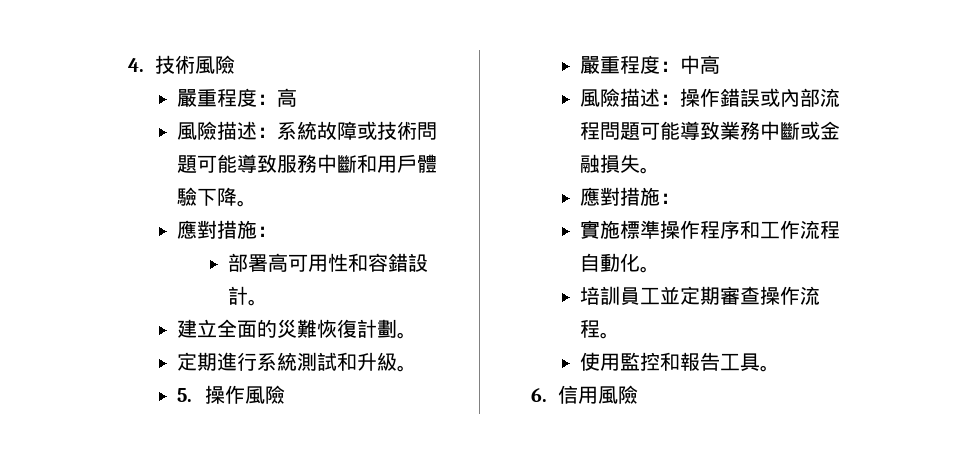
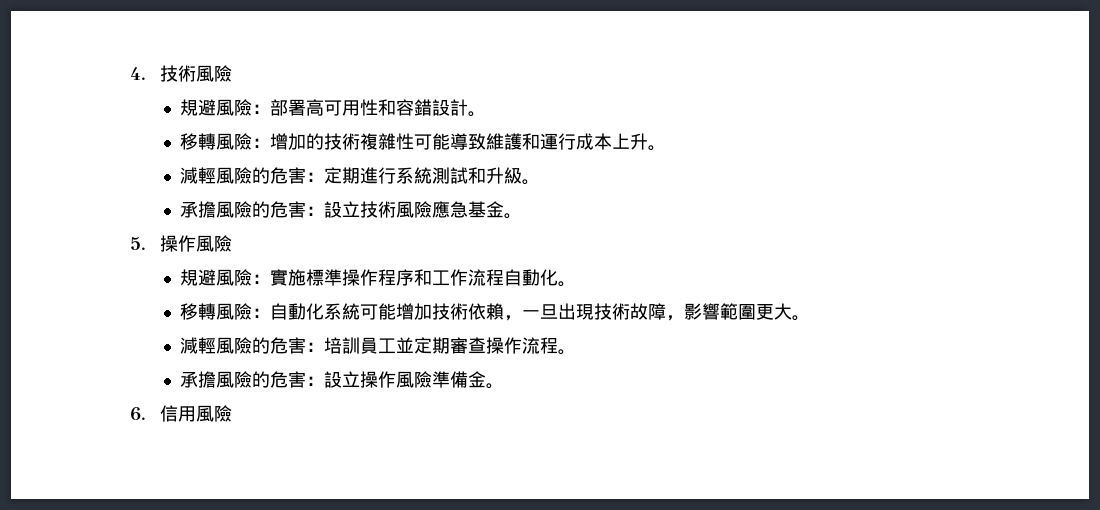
- 嚴重程度：高
- 風險描述：系統故障或技術問題可能導致服務中斷和用戶體驗下降。
- 應對措施：
- 部署高可用性和容錯設計。
+ 規避風險：部署高可用性和容錯設計。
- 建立全面的災難恢復計劃。
- 定期進行系統測試和升級。
+ 移轉風險：增加的技術複雜性可能導致維護和運行成本上升。
+ 減輕風險的危害：定期進行系統測試和升級。
+ 承擔風險的危害：設立技術風險應急基金。
  5.操作風險
- 嚴重程度：中高
- 風險描述：操作錯誤或內部流程問題可能導致業務中斷或金融損失。
- 應對措施：
- 實施標準操作程序和工作流程自動化。
+ 規避風險：實施標準操作程序和工作流程自動化。
- 培訓員工並定期審查操作流程。
+ 移轉風險：自動化系統可能增加技術依賴，一旦出現技術故障，影響範圍更大。
+ 減輕風險的危害：培訓員工並定期審查操作流程。
- 使用監控和報告工具。
+ 承擔風險的危害：設立操作風險準備金。

